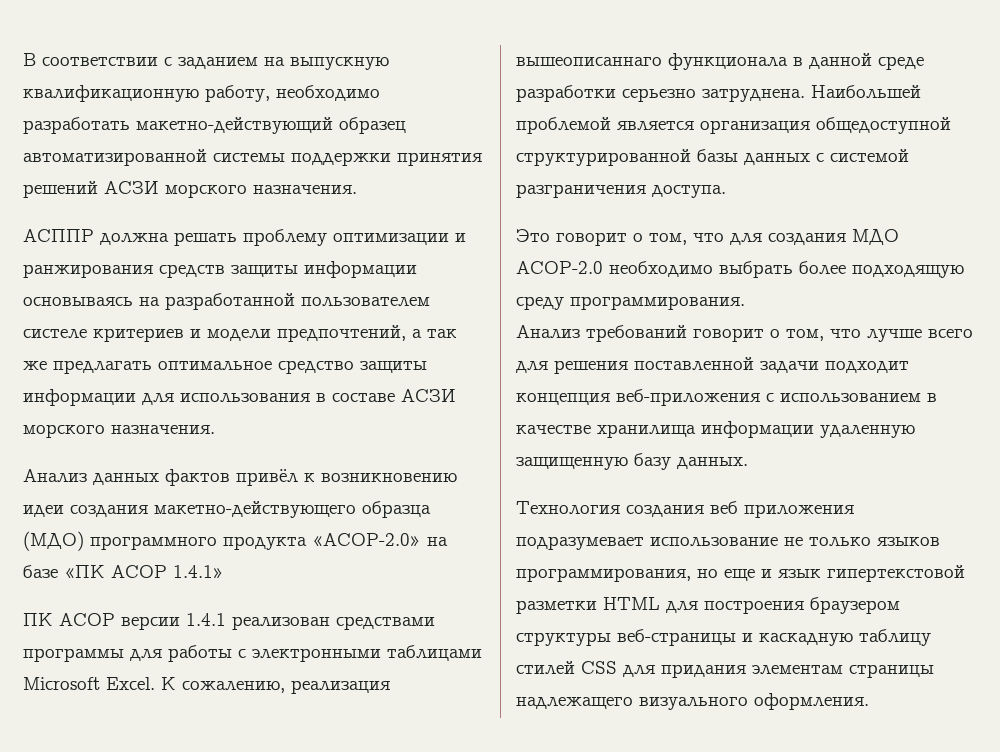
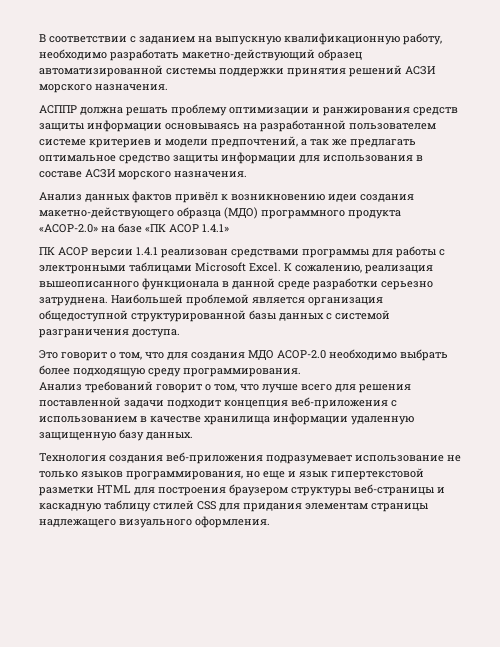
- АСППР должна решать проблему оптимизации и ранжирования средств защиты информации основываясь на разработанной пользователем систеле критериев и модели предпочтений, а так же предлагать оптимальное средство защиты информации для использования в составе АСЗИ морского назначения.
+ АСППР должна решать проблему оптимизации и ранжирования средств защиты информации основываясь на разработанной пользователем системе критериев и модели предпочтений, а так же предлагать оптимальное средство защиты информации для использования в составе АСЗИ морского назначения.
- К сожалению, реализация вышеописаннаго функционала в данной среде разработки серьезно затруднена.
+ К сожалению, реализация вышеописанного функционала в данной среде разработки серьезно затруднена.
- Технология создания веб приложения подразумевает использование не только языков программирования, но еще и язык гипертекстовой разметки HTML для построения браузером структуры веб-страницы и каскадную таблицу стилей CSS для придания элементам страницы надлежащего визуального оформления.
+ Технология создания веб-приложения подразумевает использование не только языков программирования, но еще и язык гипертекстовой разметки HTML для построения браузером структуры веб-страницы и каскадную таблицу стилей CSS для придания элементам страницы надлежащего визуального оформления.

